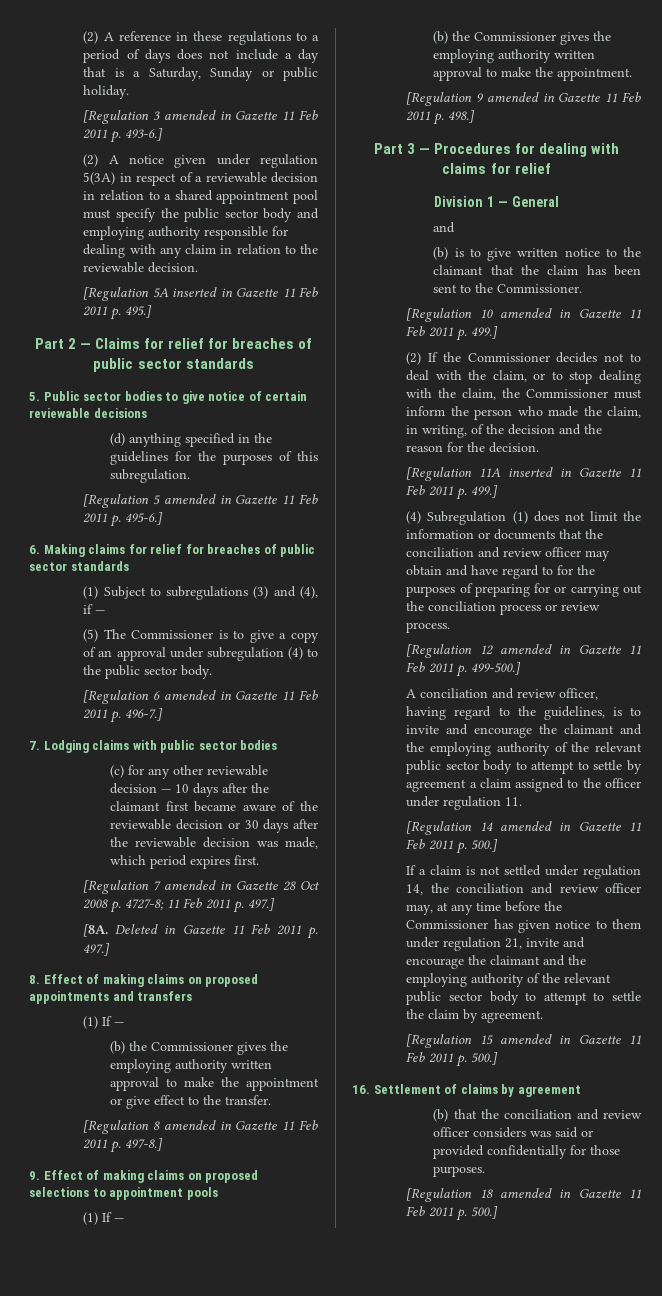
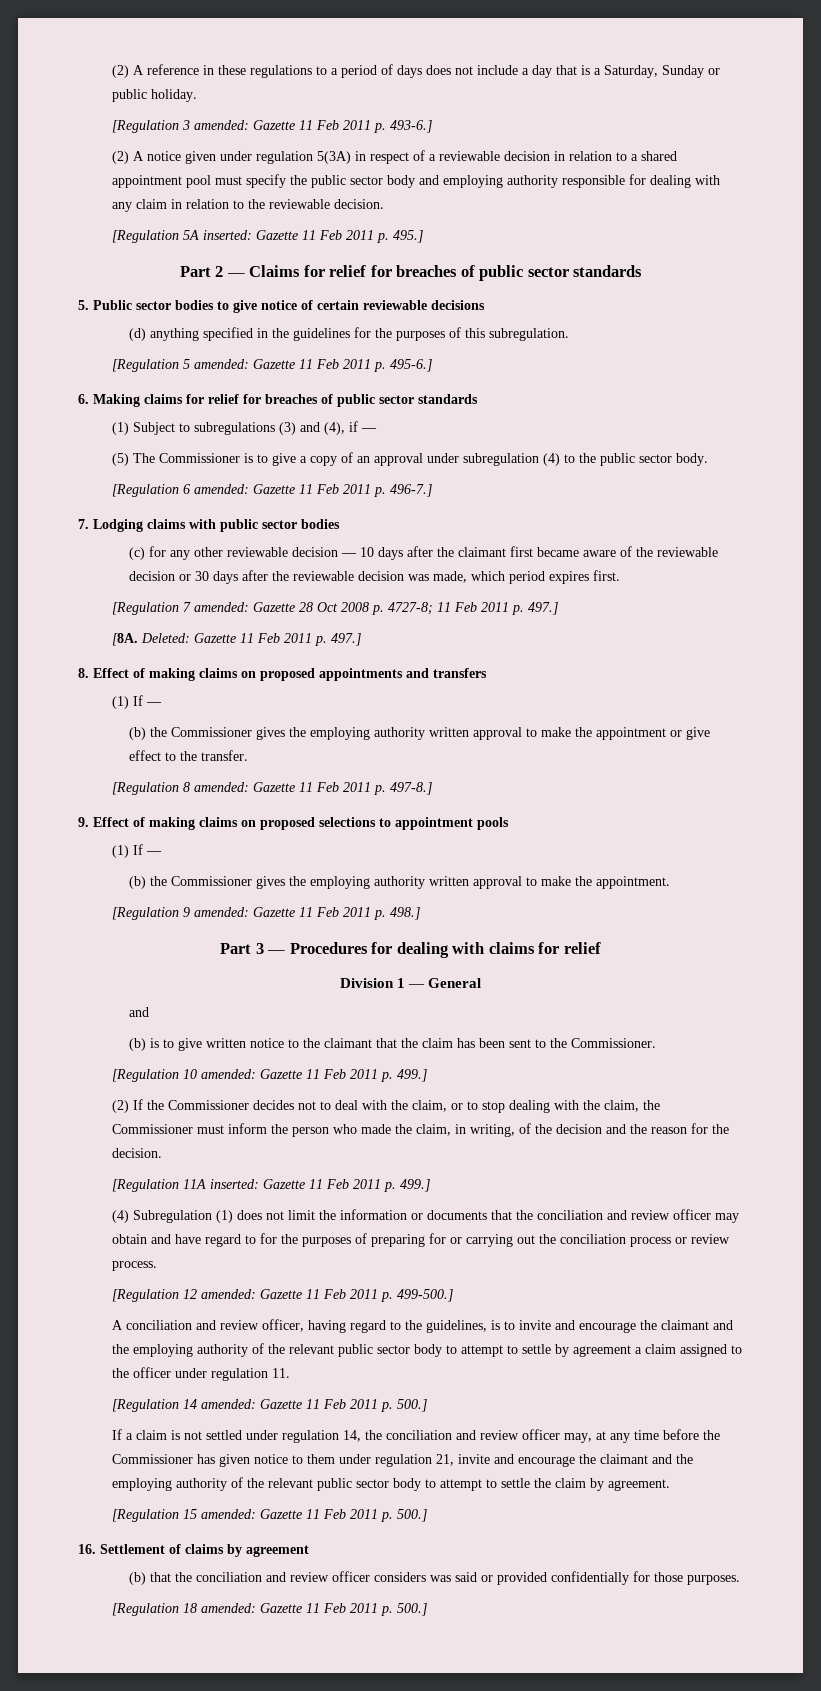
- [Regulation 3 amended in Gazette 11 Feb 2011 p. 493-6.]
+ [Regulation 3 amended: Gazette 11 Feb 2011 p. 493-6.]
- [Regulation 5A inserted in Gazette 11 Feb 2011 p. 495.]
+ [Regulation 5A inserted: Gazette 11 Feb 2011 p. 495.]
- [Regulation 5 amended in Gazette 11 Feb 2011 p. 495-6.]
+ [Regulation 5 amended: Gazette 11 Feb 2011 p. 495-6.]
- [Regulation 6 amended in Gazette 11 Feb 2011 p. 496-7.]
+ [Regulation 6 amended: Gazette 11 Feb 2011 p. 496-7.]
- [Regulation 7 amended in Gazette 28 Oct 2008 p. 4727-8; 11 Feb 2011 p. 497.]
+ [Regulation 7 amended: Gazette 28 Oct 2008 p. 4727-8; 11 Feb 2011 p. 497.]
- Deleted in Gazette 11 Feb 2011 p. 497.]
+ Deleted: Gazette 11 Feb 2011 p. 497.]
- [Regulation 8 amended in Gazette 11 Feb 2011 p. 497-8.]
+ [Regulation 8 amended: Gazette 11 Feb 2011 p. 497-8.]
- [Regulation 9 amended in Gazette 11 Feb 2011 p. 498.]
+ [Regulation 9 amended: Gazette 11 Feb 2011 p. 498.]
- [Regulation 10 amended in Gazette 11 Feb 2011 p. 499.]
+ [Regulation 10 amended: Gazette 11 Feb 2011 p. 499.]
- [Regulation 11A inserted in Gazette 11 Feb 2011 p. 499.]
+ [Regulation 11A inserted: Gazette 11 Feb 2011 p. 499.]
- [Regulation 12 amended in Gazette 11 Feb 2011 p. 499-500.]
+ [Regulation 12 amended: Gazette 11 Feb 2011 p. 499-500.]
- [Regulation 14 amended in Gazette 11 Feb 2011 p. 500.]
+ [Regulation 14 amended: Gazette 11 Feb 2011 p. 500.]
- [Regulation 15 amended in Gazette 11 Feb 2011 p. 500.]
+ [Regulation 15 amended: Gazette 11 Feb 2011 p. 500.]
- [Regulation 18 amended in Gazette 11 Feb 2011 p. 500.]
+ [Regulation 18 amended: Gazette 11 Feb 2011 p. 500.]

